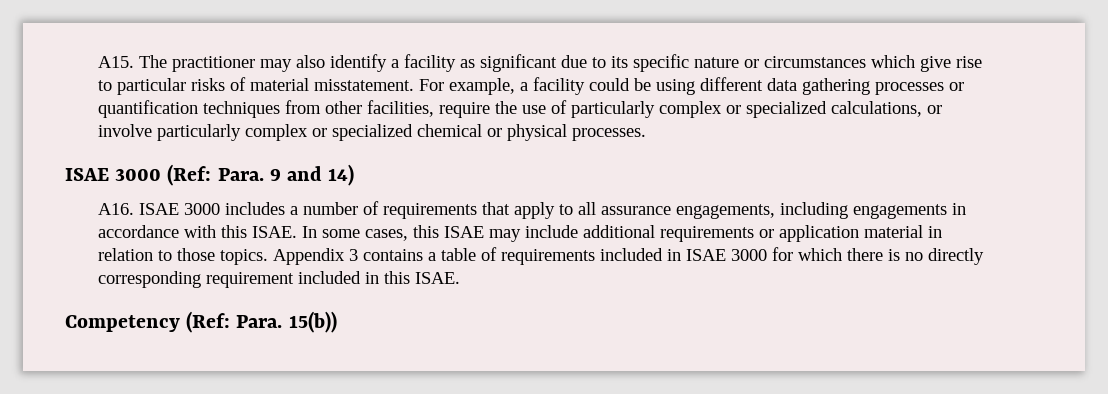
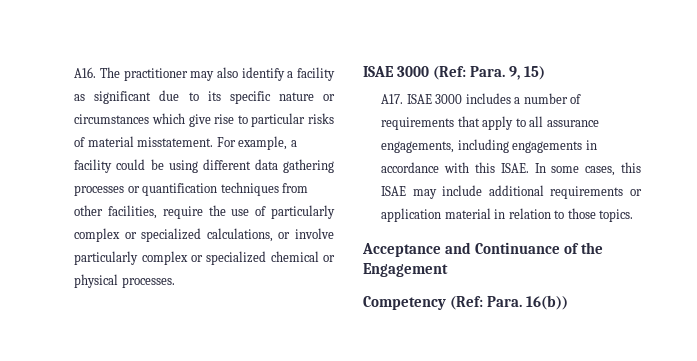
- A15. The practitioner may also identify a facility as significant due to its specific nature or circumstances which give rise to particular risks of material misstatement.
+ A16. The practitioner may also identify a facility as significant due to its specific nature or circumstances which give rise to particular risks of material misstatement.
- ISAE 3000 (Ref: Para. 9 and 14)
- A16. ISAE 3000 includes a number of requirements that apply to all assurance engagements, including engagements in accordance with this ISAE.
+ ISAE 3000 (Ref: Para. 9, 15)
+ A17. ISAE 3000 includes a number of requirements that apply to all assurance engagements, including engagements in accordance with this ISAE.
- In some cases, this ISAE may include additional requirements or application material in relation to those topics. Appendix 3 contains a table of requirements included in ISAE 3000 for which there is no directly corresponding requirement included in this ISAE.
+ In some cases, this ISAE may include additional requirements or application material in relation to those topics.
+ Acceptance and Continuance of the Engagement
- Competency (Ref: Para. 15(b))
+ Competency (Ref: Para. 16(b))

